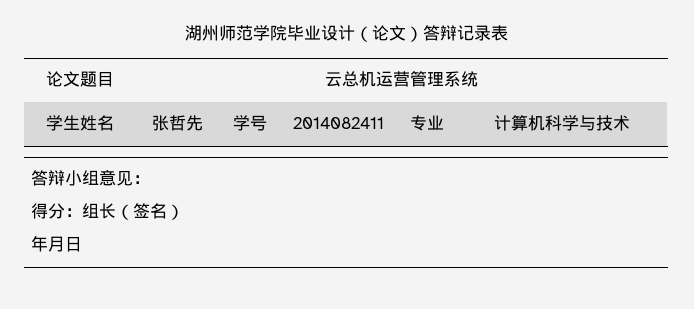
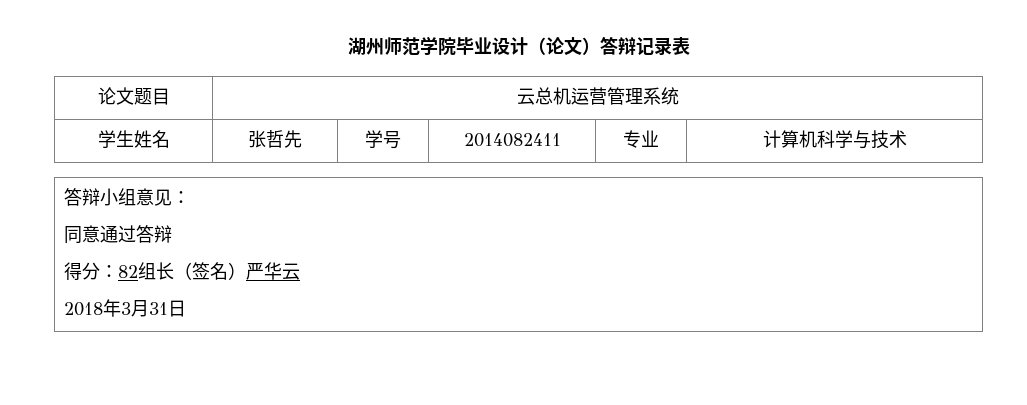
  答辩小组意见：
- 得分：组长（签名）
- 年月日
+ 同意通过答辩
+ 得分：82组长（签名）严华云
+ 2018年3月31日

